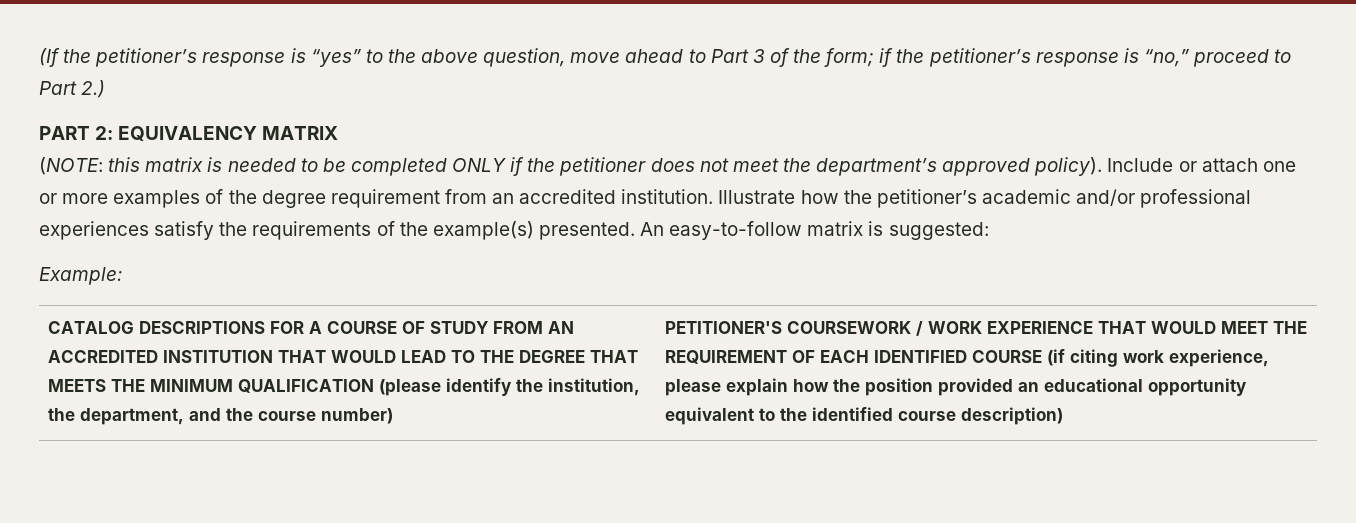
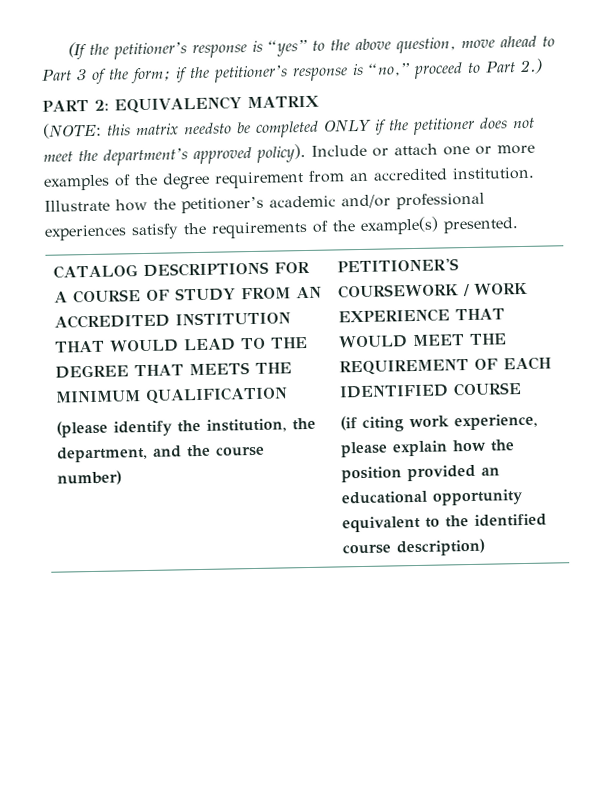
- (NOTE: this matrix is needed to be completed ONLY if the petitioner does not meet the department’s approved policy).
+ (NOTE: this matrix needsto be completed ONLY if the petitioner does not meet the department’s approved policy).
- An easy-to-follow matrix is suggested:
- Example:
- CATALOG DESCRIPTIONS FOR A COURSE OF STUDY FROM AN ACCREDITED INSTITUTION THAT WOULD LEAD TO THE DEGREE THAT MEETS THE MINIMUM QUALIFICATION (please identify the institution, the department, and the course number)
+ CATALOG DESCRIPTIONS FOR A COURSE OF STUDY FROM AN ACCREDITED INSTITUTION THAT WOULD LEAD TO THE DEGREE THAT MEETS THE MINIMUM QUALIFICATION
+ (please identify the institution, the department, and the course number)
- PETITIONER'S COURSEWORK / WORK EXPERIENCE THAT WOULD MEET THE REQUIREMENT OF EACH IDENTIFIED COURSE (if citing work experience, please explain how the position provided an educational opportunity equivalent to the identified course description)
+ PETITIONER'S COURSEWORK / WORK EXPERIENCE THAT WOULD MEET THE REQUIREMENT OF EACH IDENTIFIED COURSE
+ (if citing work experience, please explain how the position provided an educational opportunity equivalent to the identified course description)

